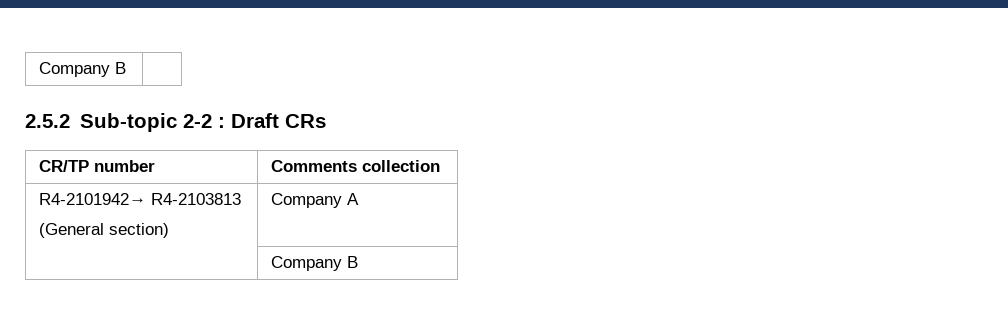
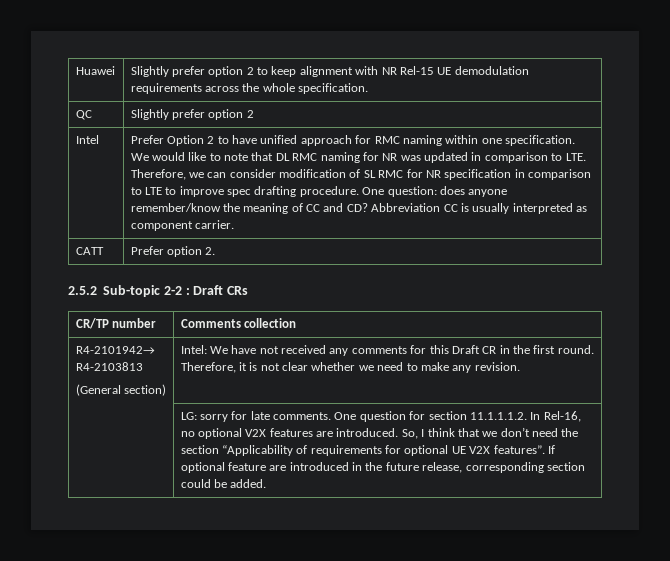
- Company B |
+ Huawei | Slightly prefer option 2 to keep alignment with NR Rel-15 UE demodulation requirements across the whole specification.
+ QC | Slightly prefer option 2
+ Intel | Prefer Option 2 to have unified approach for RMC naming within one specification. We would like to note that DL RMC naming for NR was updated in comparison to LTE. Therefore, we can consider modification of SL RMC for NR specification in comparison to LTE to improve spec drafting procedure. One question: does anyone remember/know the meaning of CC and CD? Abbreviation CC is usually interpreted as component carrier.
+ CATT | Prefer option 2.
  R4-2101942→ R4-2103813
- (General section) | Company A
- | Company B
+ (General section) | Intel: We have not received any comments for this Draft CR in the first round. Therefore, it is not clear whether we need to make any revision.
+ | LG: sorry for late comments. One question for section 11.1.1.1.2. In Rel-16, no optional V2X features are introduced. So, I think that we don’t need the section “Applicability of requirements for optional UE V2X features”. If optional feature are introduced in the future release, corresponding section could be added.

